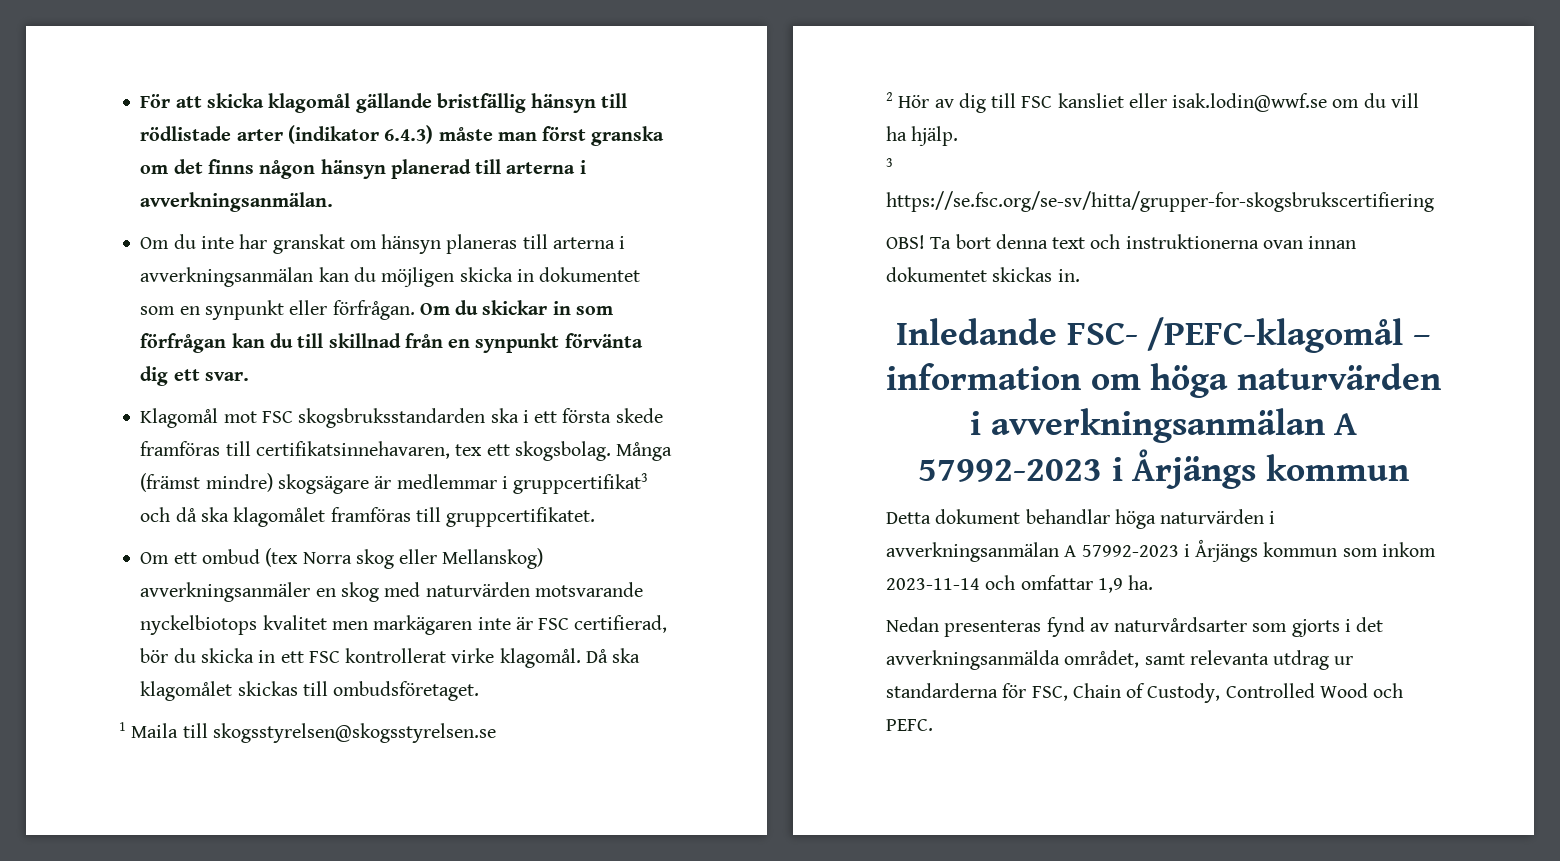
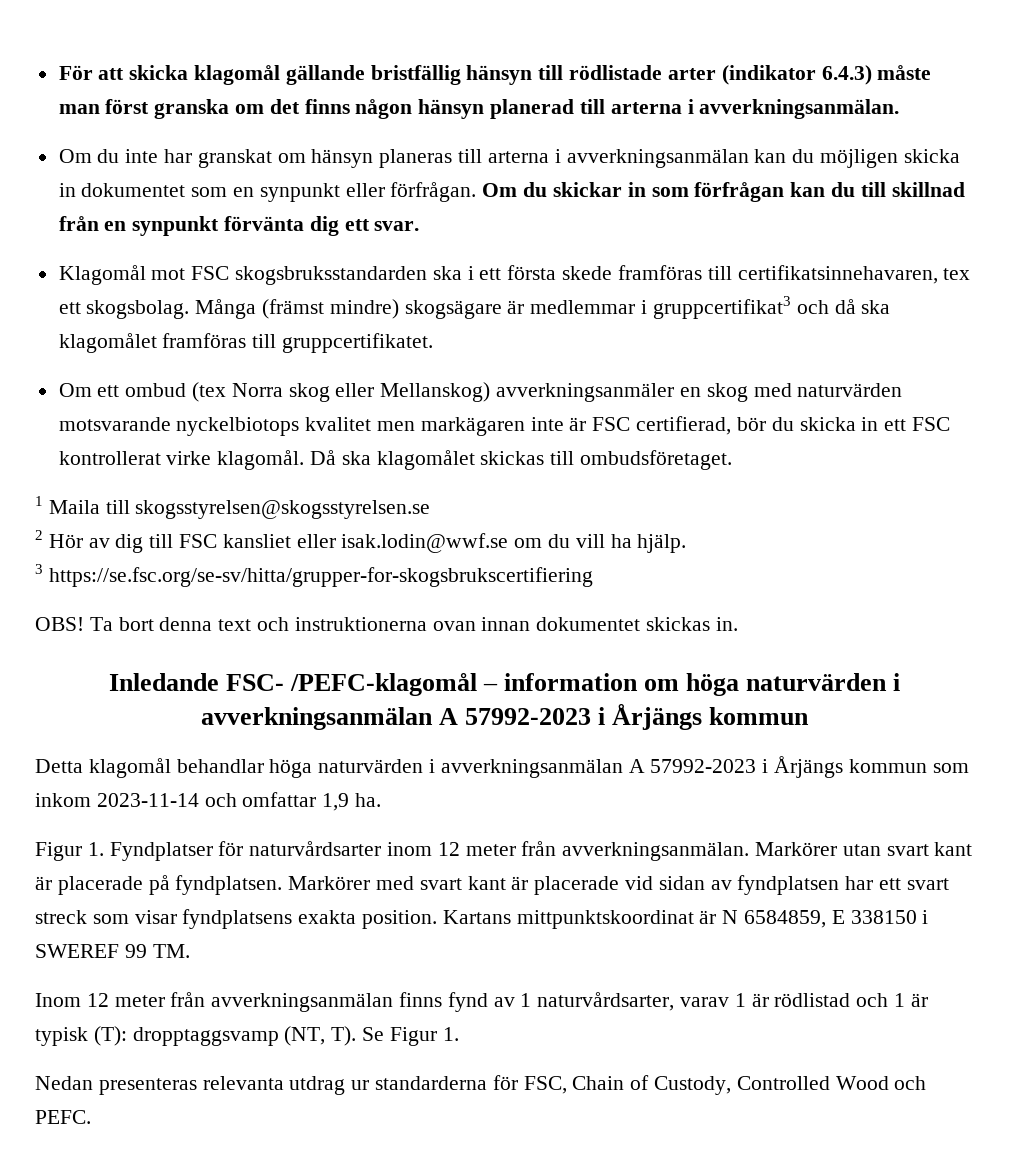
- Detta dokument behandlar höga naturvärden i avverkningsanmälan A 57992-2023 i Årjängs kommun som inkom 2023-11-14 och omfattar 1,9 ha.
+ Detta klagomål behandlar höga naturvärden i avverkningsanmälan A 57992-2023 i Årjängs kommun som inkom 2023-11-14 och omfattar 1,9 ha.
- Nedan presenteras fynd av naturvårdsarter som gjorts i det avverkningsanmälda området, samt relevanta utdrag ur standarderna för FSC, Chain of Custody, Controlled Wood och PEFC.
+ Figur 1. Fyndplatser för naturvårdsarter inom 12 meter från avverkningsanmälan. Markörer utan svart kant är placerade på fyndplatsen. Markörer med svart kant är placerade vid sidan av fyndplatsen har ett svart streck som visar fyndplatsens exakta position. Kartans mittpunktskoordinat är N 6584859, E 338150 i SWEREF 99 TM.
+ Inom 12 meter från avverkningsanmälan finns fynd av 1 naturvårdsarter, varav 1 är rödlistad och 1 är typisk (T): dropptaggsvamp (NT, T). Se Figur 1.
+ Nedan presenteras relevanta utdrag ur standarderna för FSC, Chain of Custody, Controlled Wood och PEFC.

